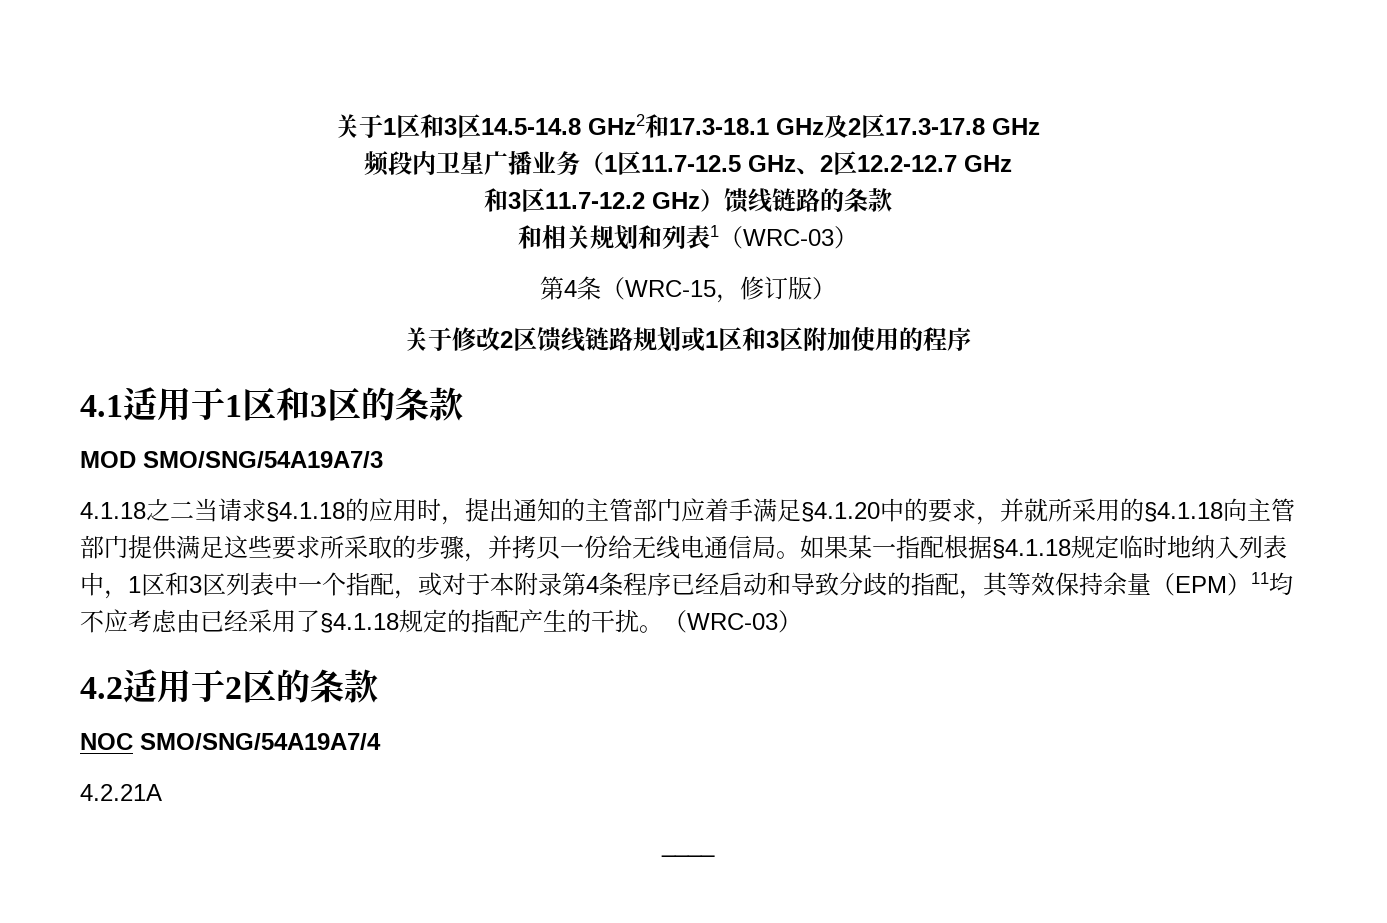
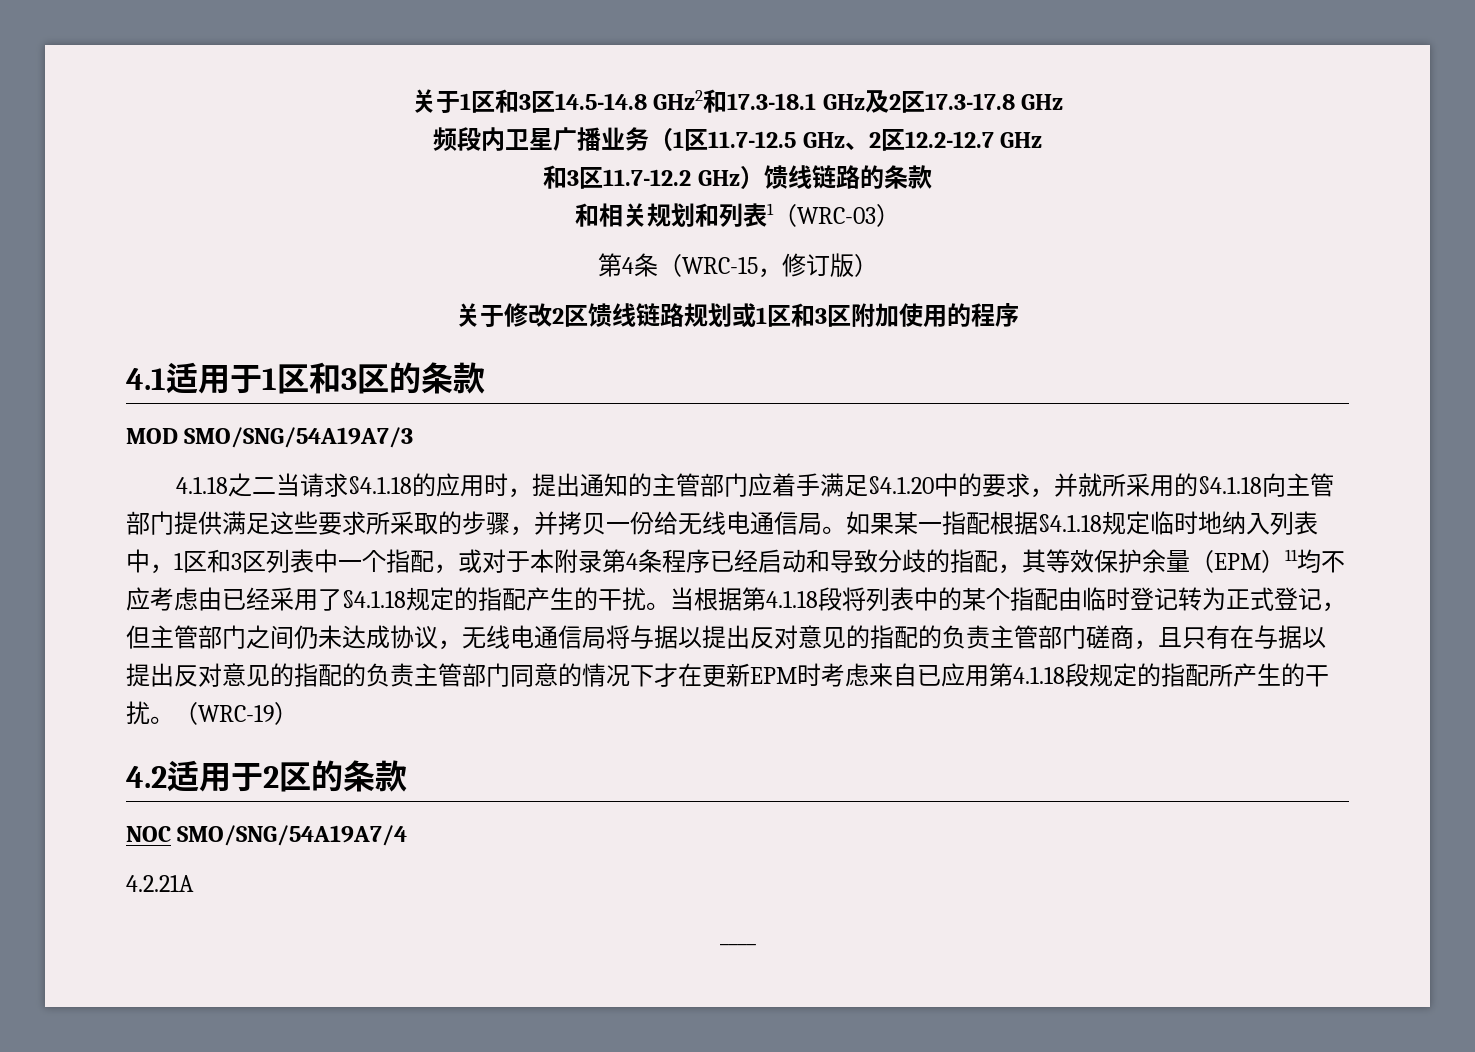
- 如果某一指配根据§4.1.18规定临时地纳入列表中，1区和3区列表中一个指配，或对于本附录第4条程序已经启动和导致分歧的指配，其等效保持余量（EPM）11均不应考虑由已经采用了§4.1.18规定的指配产生的干扰。（WRC-03）
+ 如果某一指配根据§4.1.18规定临时地纳入列表中，1区和3区列表中一个指配，或对于本附录第4条程序已经启动和导致分歧的指配，其等效保护余量（EPM）11均不应考虑由已经采用了§4.1.18规定的指配产生的干扰。当根据第4.1.18段将列表中的某个指配由临时登记转为正式登记，但主管部门之间仍未达成协议，无线电通信局将与据以提出反对意见的指配的负责主管部门磋商，且只有在与据以提出反对意见的指配的负责主管部门同意的情况下才在更新EPM时考虑来自已应用第4.1.18段规定的指配所产生的干扰。（WRC-19）

